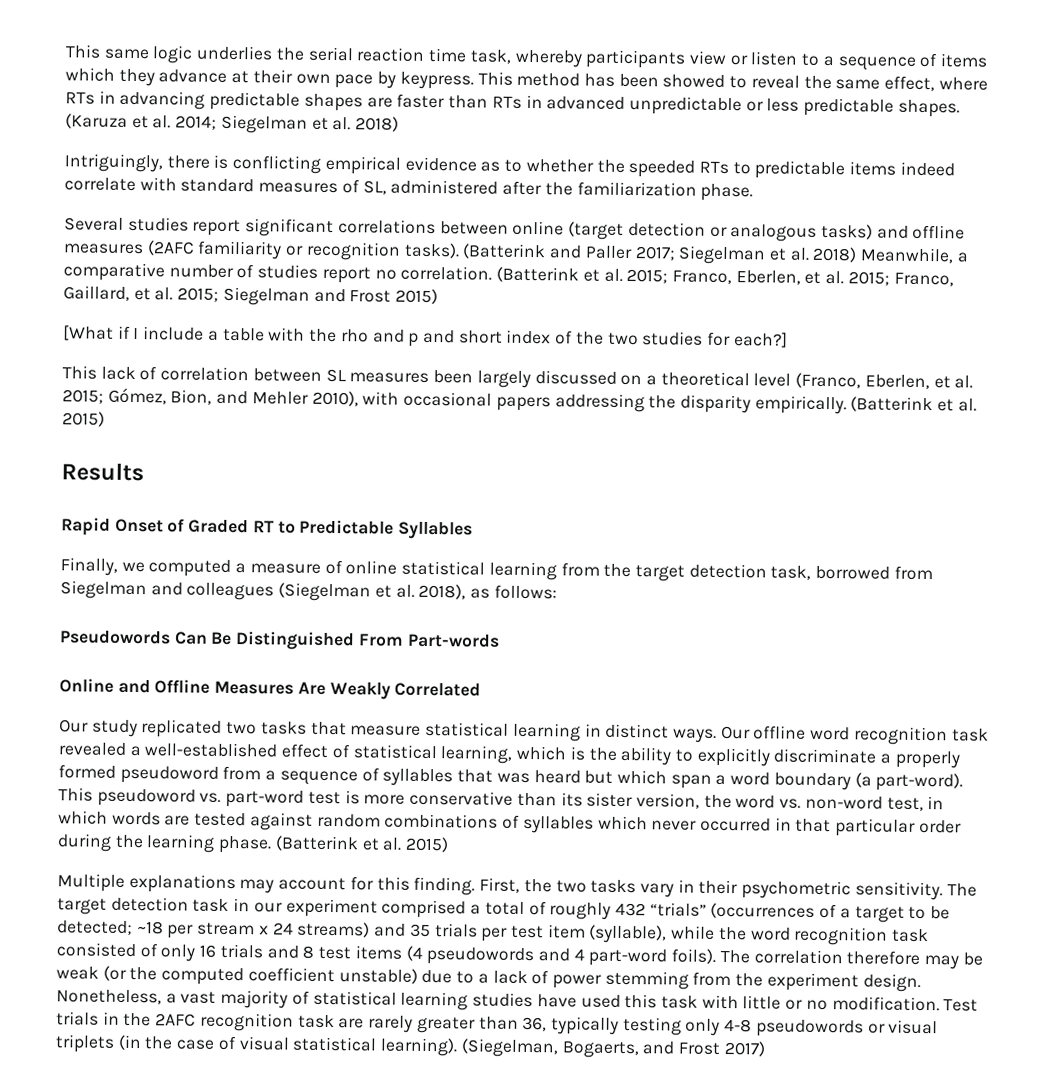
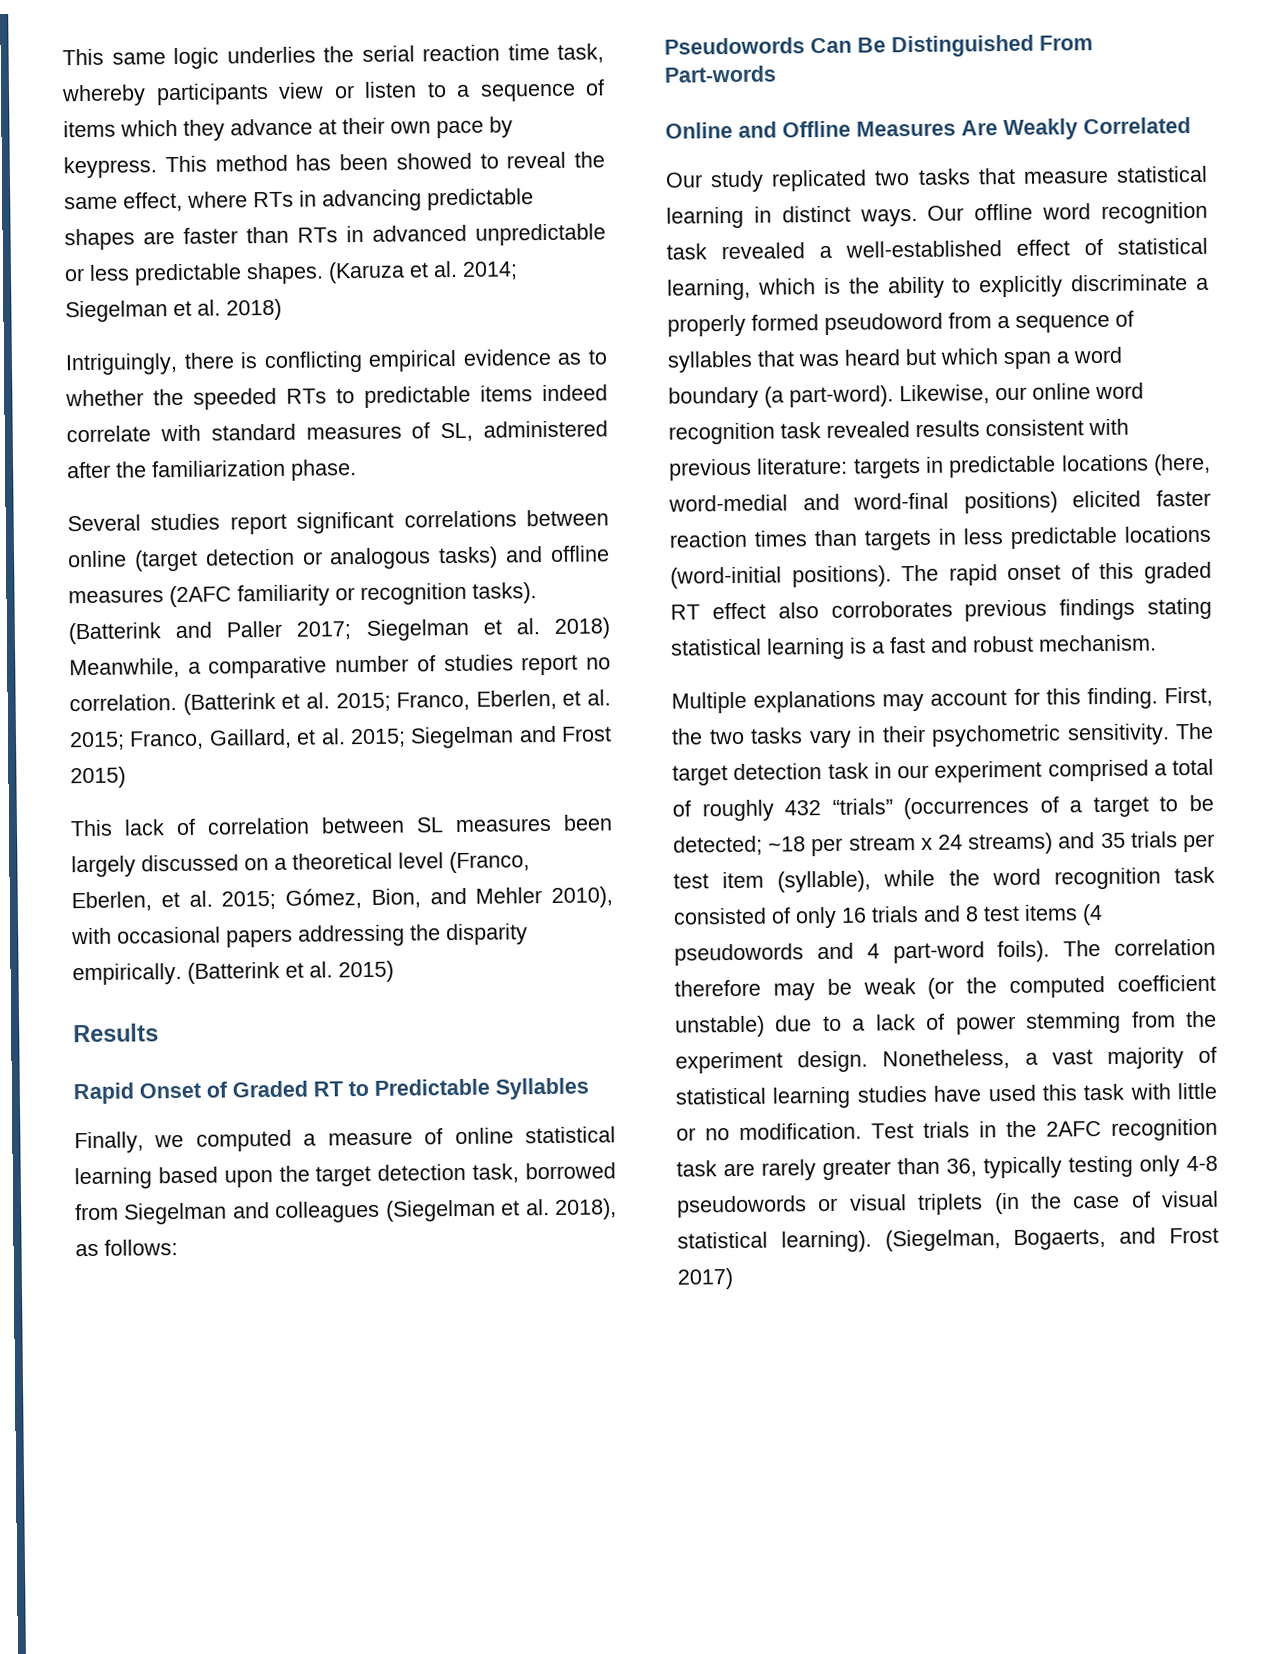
- [What if I include a table with the rho and p and short index of the two studies for each?]
- Finally, we computed a measure of online statistical learning from the target detection task, borrowed from Siegelman and colleagues (Siegelman et al. 2018), as follows:
+ Finally, we computed a measure of online statistical learning based upon the target detection task, borrowed from Siegelman and colleagues (Siegelman et al. 2018), as follows:
- This pseudoword vs. part-word test is more conservative than its sister version, the word vs. non-word test, in which words are tested against random combinations of syllables which never occurred in that particular order during the learning phase. (Batterink et al. 2015)
+ Likewise, our online word recognition task revealed results consistent with previous literature: targets in predictable locations (here, word-medial and word-final positions) elicited faster reaction times than targets in less predictable locations (word-initial positions). The rapid onset of this graded RT effect also corroborates previous findings stating statistical learning is a fast and robust mechanism.

